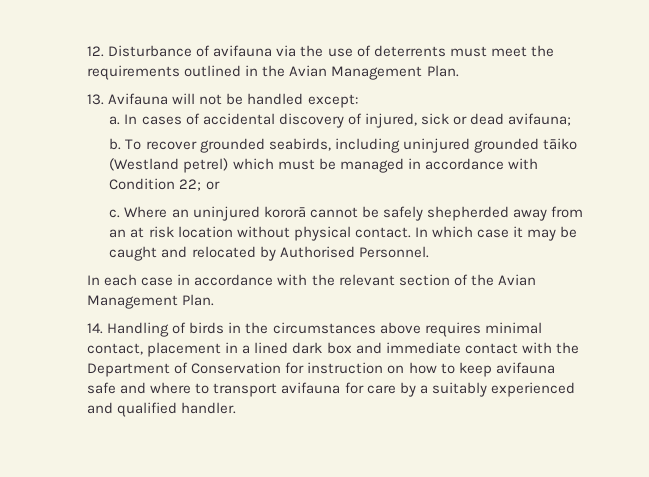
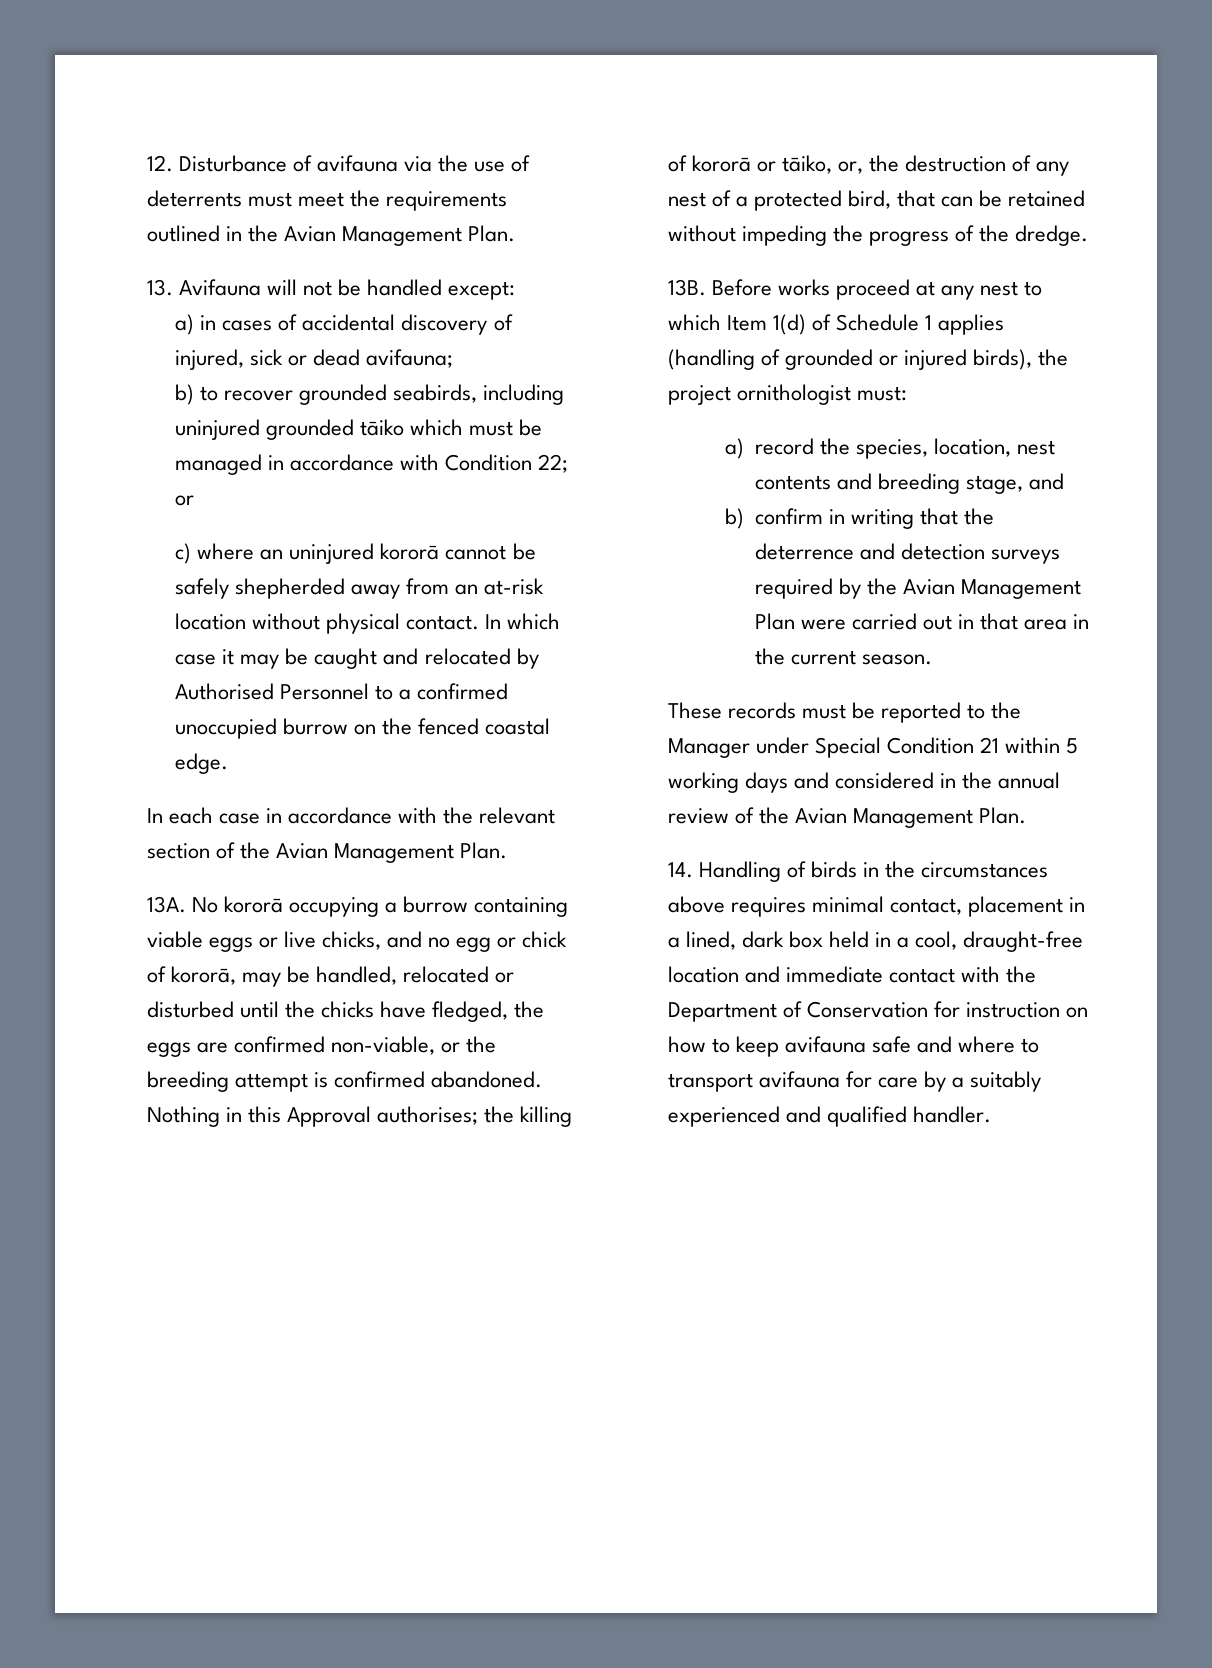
- a. In cases of accidental discovery of injured, sick or dead avifauna;
+ a) in cases of accidental discovery of injured, sick or dead avifauna;
- b. To recover grounded seabirds, including uninjured grounded tāiko (Westland petrel) which must be managed in accordance with Condition 22; or
+ b) to recover grounded seabirds, including uninjured grounded tāiko which must be managed in accordance with Condition 22; or
- c. Where an uninjured kororā cannot be safely shepherded away from an at risk location without physical contact.
+ c) where an uninjured kororā cannot be safely shepherded away from an at-risk location without physical contact.
- In which case it may be caught and relocated by Authorised Personnel.
+ In which case it may be caught and relocated by Authorised Personnel to a confirmed unoccupied burrow on the fenced coastal edge.
+ 13A. No kororā occupying a burrow containing viable eggs or live chicks, and no egg or chick of kororā, may be handled, relocated or disturbed until the chicks have fledged, the eggs are confirmed non-viable, or the breeding attempt is confirmed abandoned. Nothing in this Approval authorises; the killing of kororā or tāiko, or, the destruction of any nest of a protected bird, that can be retained without impeding the progress of the dredge.
+ 13B. Before works proceed at any nest to which Item 1(d) of Schedule 1 applies (handling of grounded or injured birds), the project ornithologist must:
+ a) record the species, location, nest contents and breeding stage, and
+ b) confirm in writing that the deterrence and detection surveys required by the Avian Management Plan were carried out in that area in the current season.
+ These records must be reported to the Manager under Special Condition 21 within 5 working days and considered in the annual review of the Avian Management Plan.
- 14. Handling of birds in the circumstances above requires minimal contact, placement in a lined dark box and immediate contact with the Department of Conservation for instruction on how to keep avifauna safe and where to transport avifauna for care by a suitably experienced and qualified handler.
+ 14. Handling of birds in the circumstances above requires minimal contact, placement in a lined, dark box held in a cool, draught-free location and immediate contact with the Department of Conservation for instruction on how to keep avifauna safe and where to transport avifauna for care by a suitably experienced and qualified handler.

